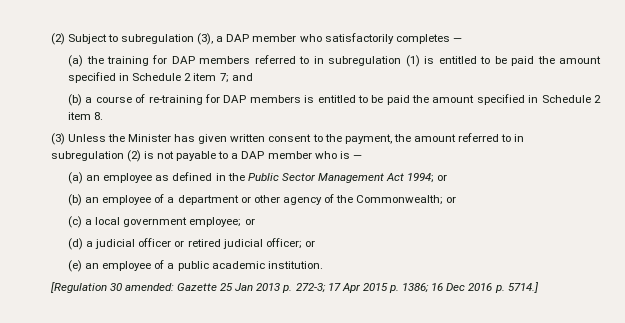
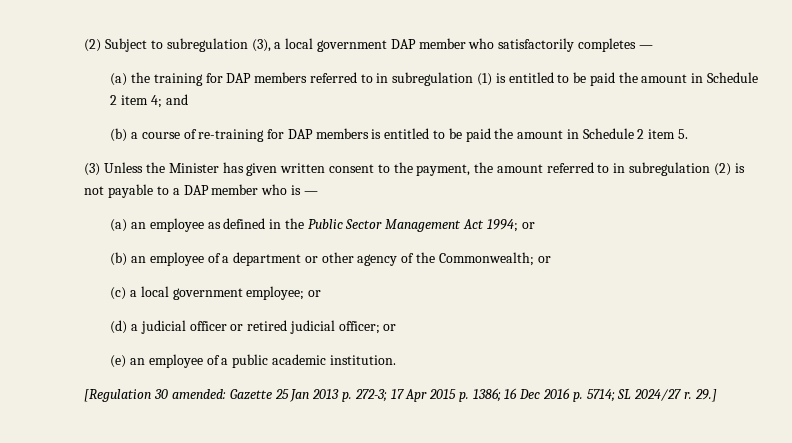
- (2) Subject to subregulation (3), a DAP member who satisfactorily completes —
+ (2) Subject to subregulation (3), a local government DAP member who satisfactorily completes —
- (a) the training for DAP members referred to in subregulation (1) is entitled to be paid the amount specified in Schedule 2 item 7; and
+ (a) the training for DAP members referred to in subregulation (1) is entitled to be paid the amount in Schedule 2 item 4; and
- (b) a course of re-training for DAP members is entitled to be paid the amount specified in Schedule 2 item 8.
+ (b) a course of re-training for DAP members is entitled to be paid the amount in Schedule 2 item 5.
- [Regulation 30 amended: Gazette 25 Jan 2013 p. 272-3; 17 Apr 2015 p. 1386; 16 Dec 2016 p. 5714.]
+ [Regulation 30 amended: Gazette 25 Jan 2013 p. 272-3; 17 Apr 2015 p. 1386; 16 Dec 2016 p. 5714; SL 2024/27 r. 29.]

